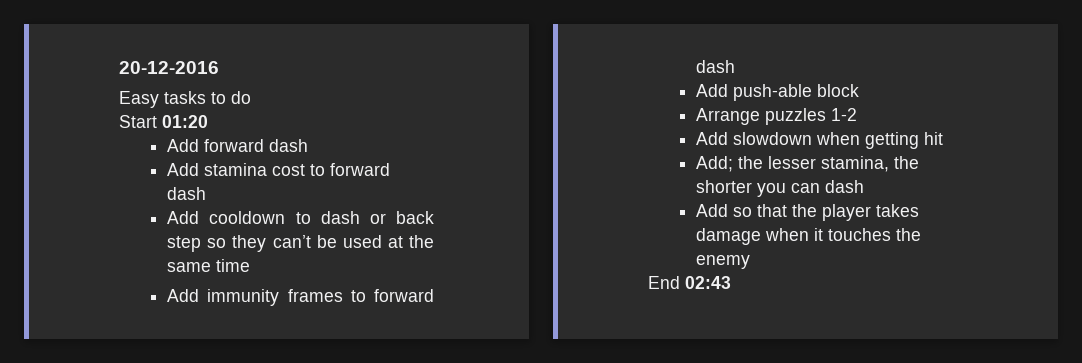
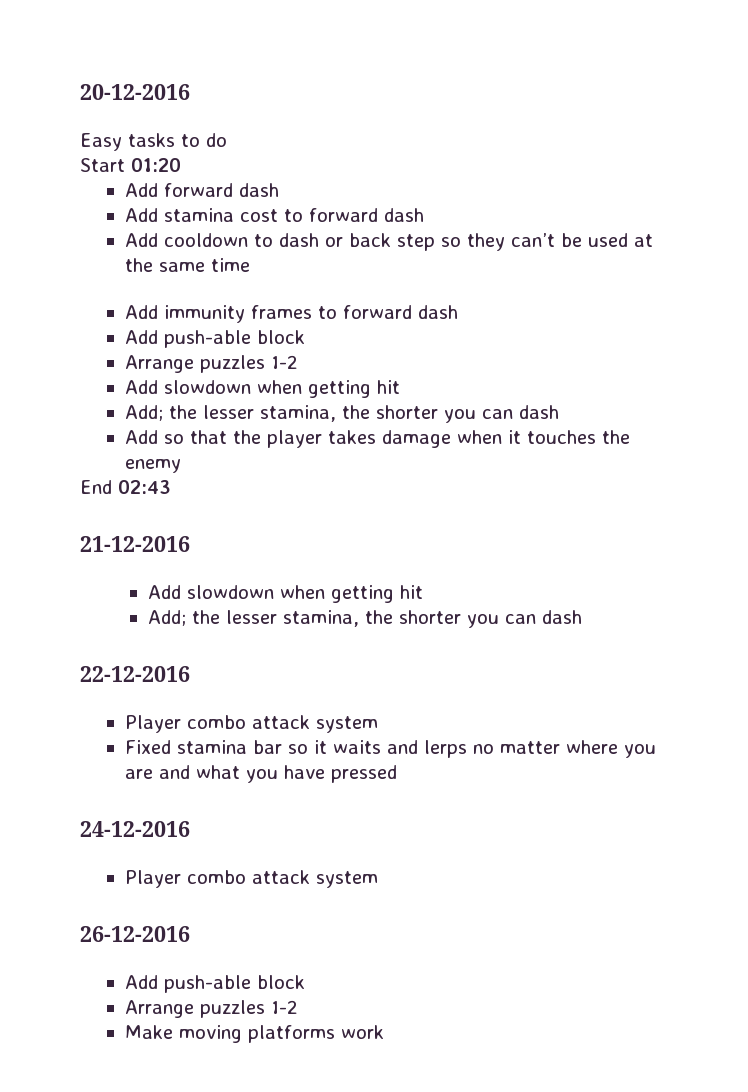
+ 21-12-2016
+ Add slowdown when getting hit
+ Add; the lesser stamina, the shorter you can dash
+ 22-12-2016
+ Player combo attack system
+ Fixed stamina bar so it waits and lerps no matter where you are and what you have pressed
+ 24-12-2016
+ Player combo attack system
+ 26-12-2016
+ Add push-able block
+ Arrange puzzles 1-2
+ Make moving platforms work

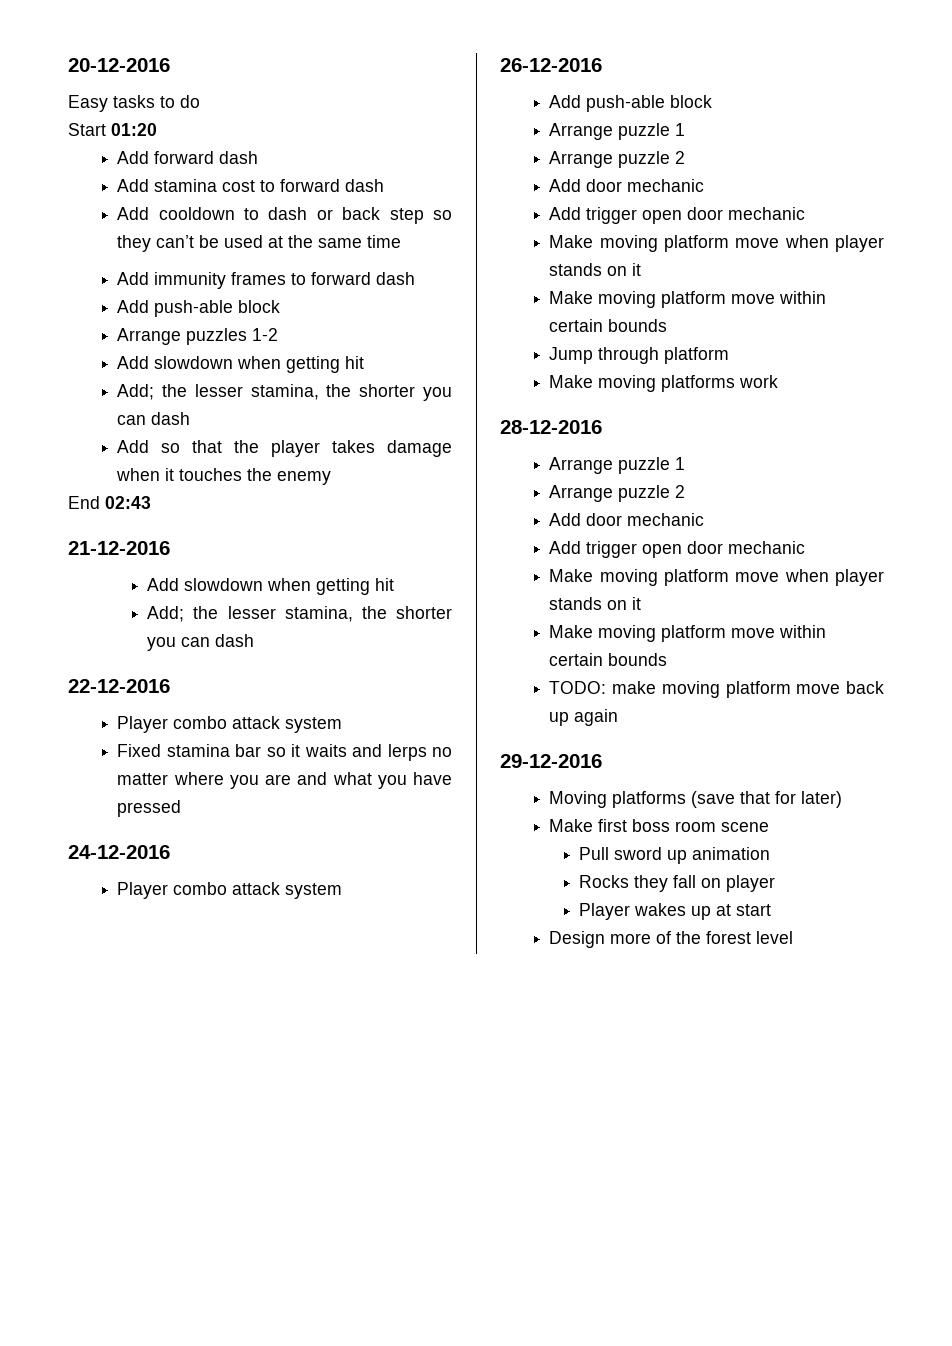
  26-12-2016
  Add push-able block
- Arrange puzzles 1-2
+ Arrange puzzle 1
+ Arrange puzzle 2
+ Add door mechanic
+ Add trigger open door mechanic
+ Make moving platform move when player stands on it
+ Make moving platform move within certain bounds
+ Jump through platform
  Make moving platforms work
+ 28-12-2016
+ Arrange puzzle 1
+ Arrange puzzle 2
+ Add door mechanic
+ Add trigger open door mechanic
+ Make moving platform move when player stands on it
+ Make moving platform move within certain bounds
+ TODO: make moving platform move back up again
+ 29-12-2016
+ Moving platforms (save that for later)
+ Make first boss room scene
+ Pull sword up animation
+ Rocks they fall on player
+ Player wakes up at start
+ Design more of the forest level

